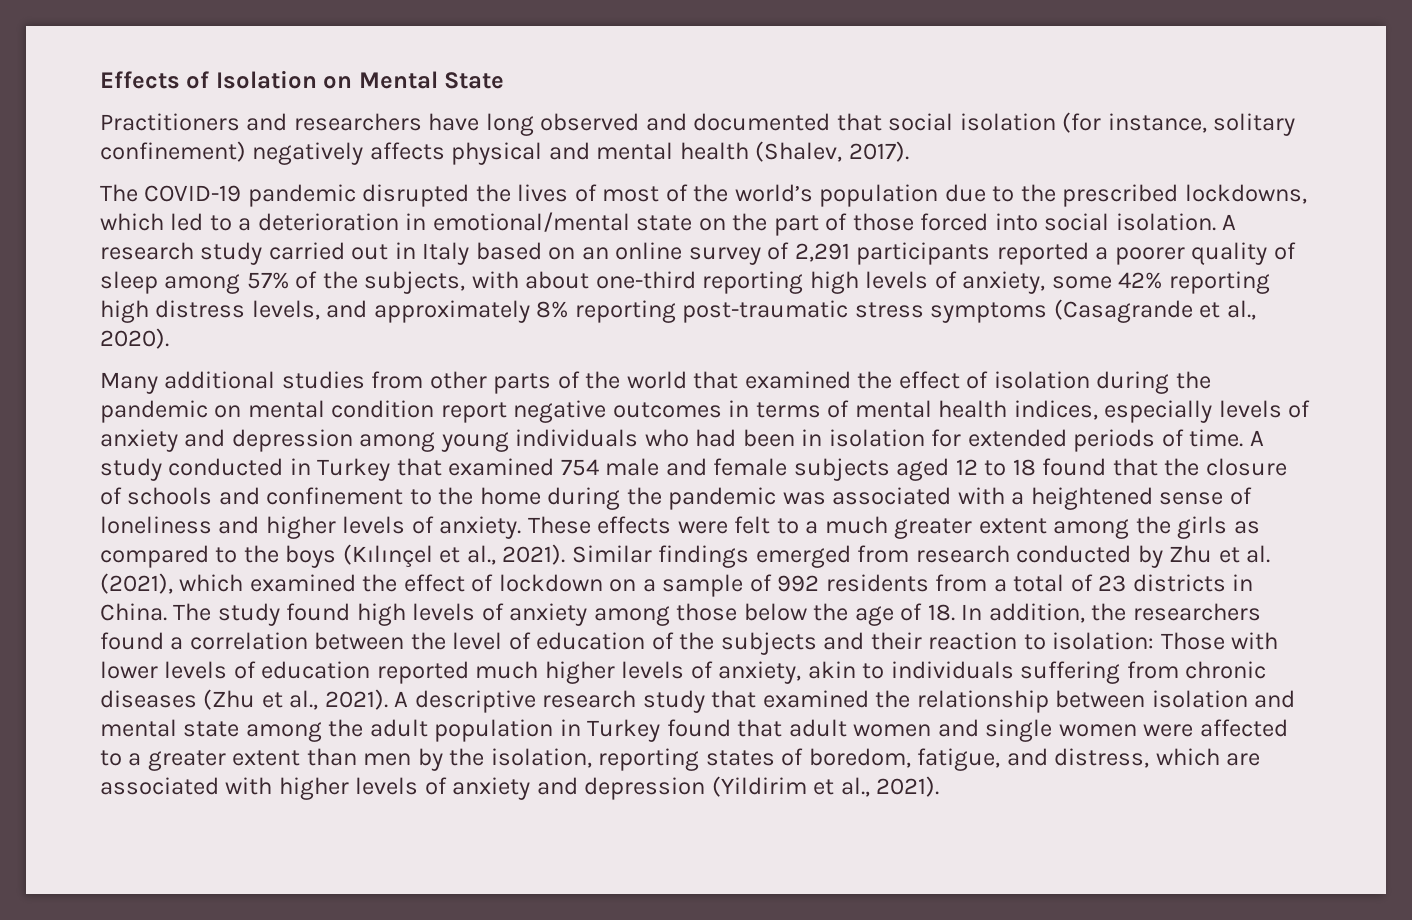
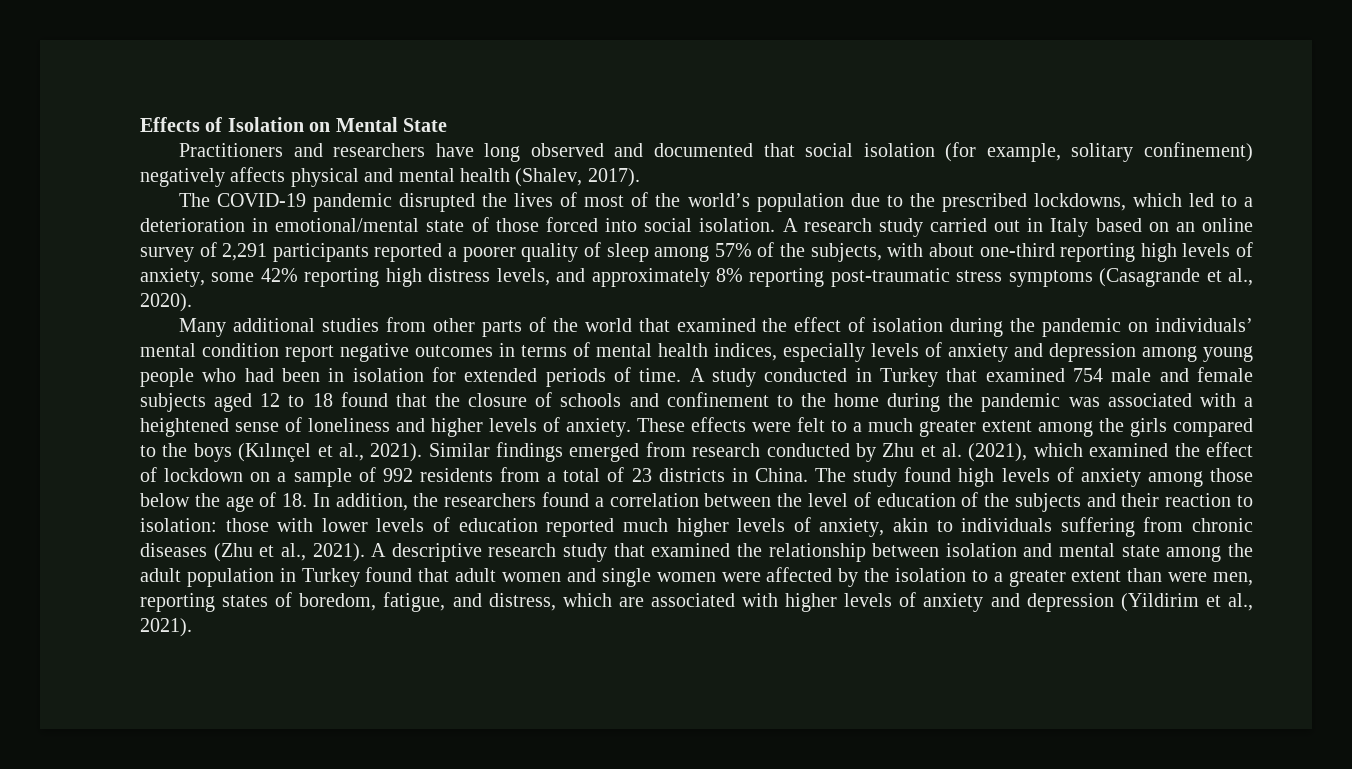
- Practitioners and researchers have long observed and documented that social isolation (for instance, solitary confinement) negatively affects physical and mental health (Shalev, 2017).
+ Practitioners and researchers have long observed and documented that social isolation (for example, solitary confinement) negatively affects physical and mental health (Shalev, 2017).
- The COVID-19 pandemic disrupted the lives of most of the world’s population due to the prescribed lockdowns, which led to a deterioration in emotional/mental state on the part of those forced into social isolation.
+ The COVID-19 pandemic disrupted the lives of most of the world’s population due to the prescribed lockdowns, which led to a deterioration in emotional/mental state of those forced into social isolation.
- Many additional studies from other parts of the world that examined the effect of isolation during the pandemic on mental condition report negative outcomes in terms of mental health indices, especially levels of anxiety and depression among young individuals who had been in isolation for extended periods of time.
+ Many additional studies from other parts of the world that examined the effect of isolation during the pandemic on individuals’ mental condition report negative outcomes in terms of mental health indices, especially levels of anxiety and depression among young people who had been in isolation for extended periods of time.
- These effects were felt to a much greater extent among the girls as compared to the boys (Kılınçel et al., 2021).
+ These effects were felt to a much greater extent among the girls compared to the boys (Kılınçel et al., 2021).
- The study found high levels of anxiety among those below the age of 18. In addition, the researchers found a correlation between the level of education of the subjects and their reaction to isolation: Those with lower levels of education reported much higher levels of anxiety, akin to individuals suffering from chronic diseases (Zhu et al., 2021).
+ The study found high levels of anxiety among those below the age of 18. In addition, the researchers found a correlation between the level of education of the subjects and their reaction to isolation: those with lower levels of education reported much higher levels of anxiety, akin to individuals suffering from chronic diseases (Zhu et al., 2021).
- A descriptive research study that examined the relationship between isolation and mental state among the adult population in Turkey found that adult women and single women were affected to a greater extent than men by the isolation, reporting states of boredom, fatigue, and distress, which are associated with higher levels of anxiety and depression (Yildirim et al., 2021).
+ A descriptive research study that examined the relationship between isolation and mental state among the adult population in Turkey found that adult women and single women were affected by the isolation to a greater extent than were men, reporting states of boredom, fatigue, and distress, which are associated with higher levels of anxiety and depression (Yildirim et al., 2021).

